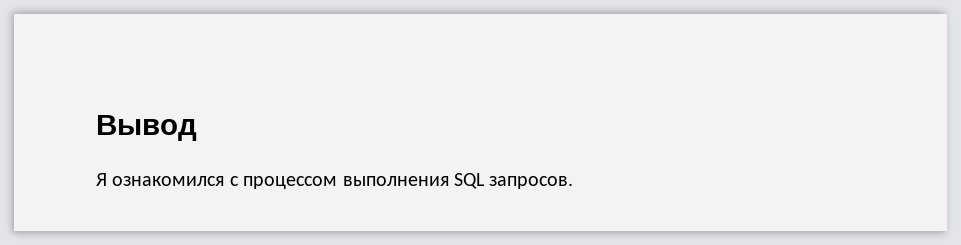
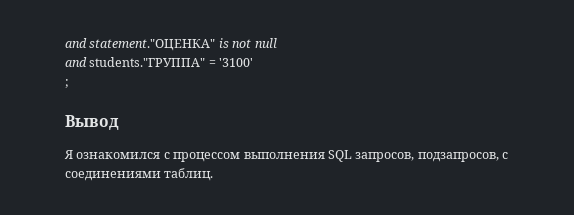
+ and statement."ОЦЕНКА" is not null
+ and students."ГРУППА" = '3100'
+ ;
- Я ознакомился с процессом выполнения SQL запросов.
+ Я ознакомился с процессом выполнения SQL запросов, подзапросов, с соединениями таблиц.

